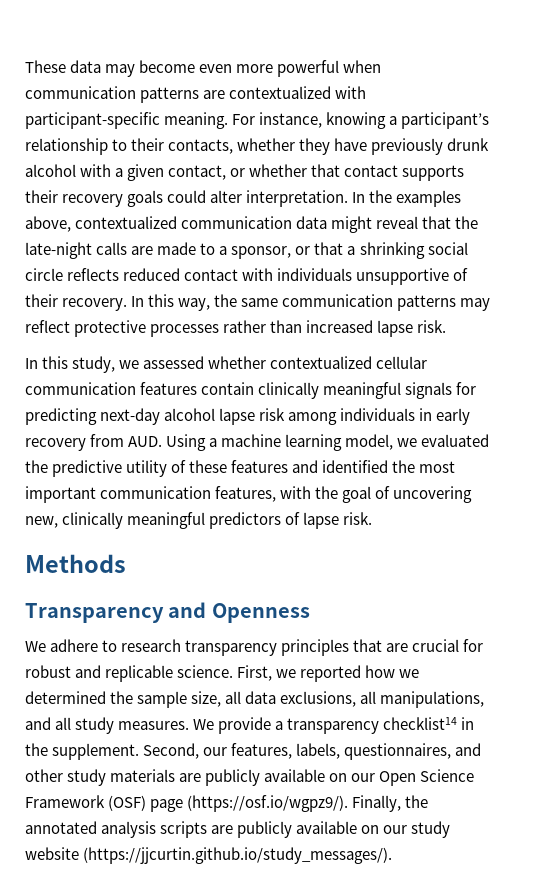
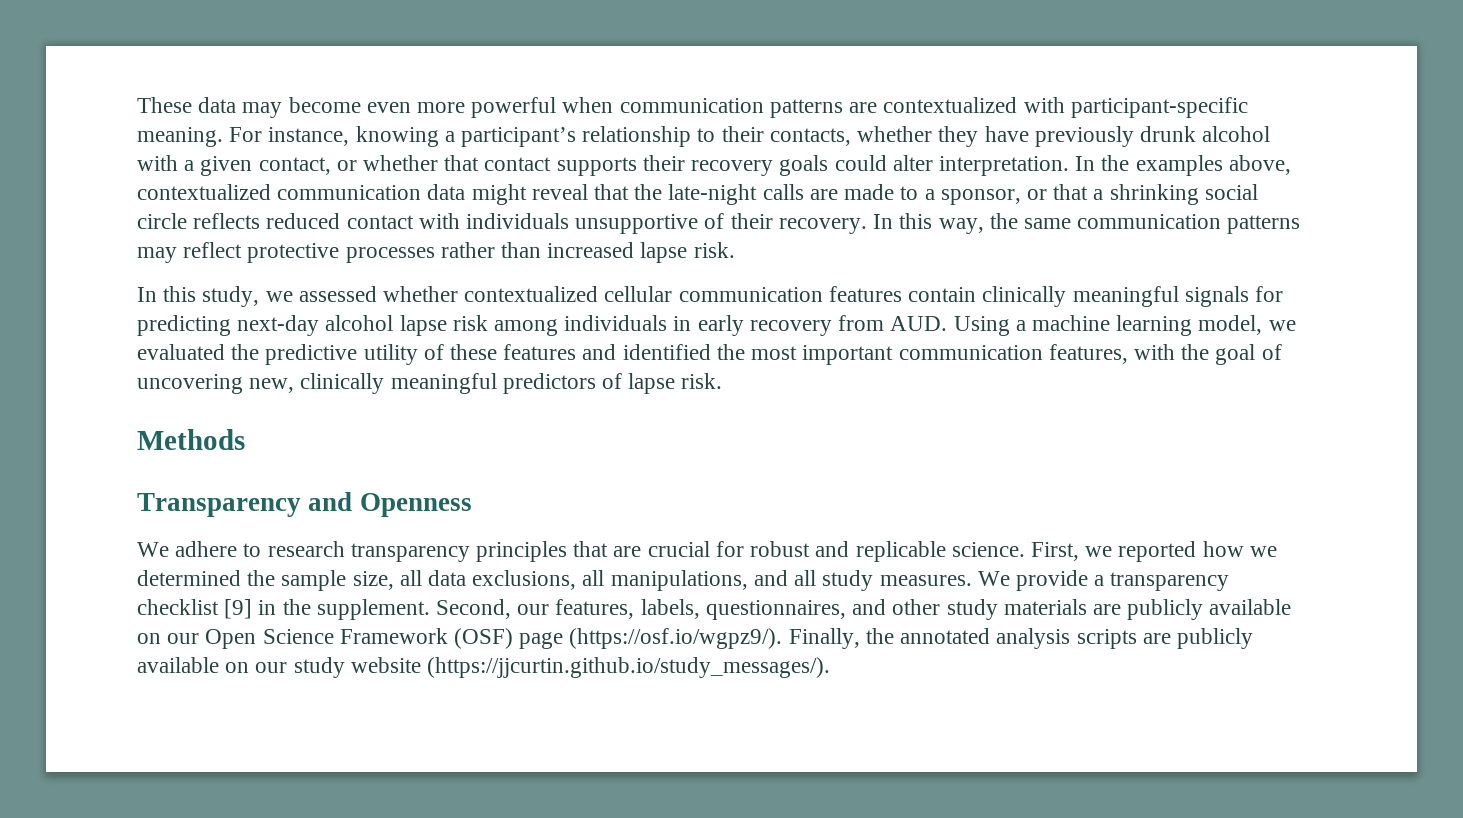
- We provide a transparency checklist14 in the supplement.
+ We provide a transparency checklist [9] in the supplement.

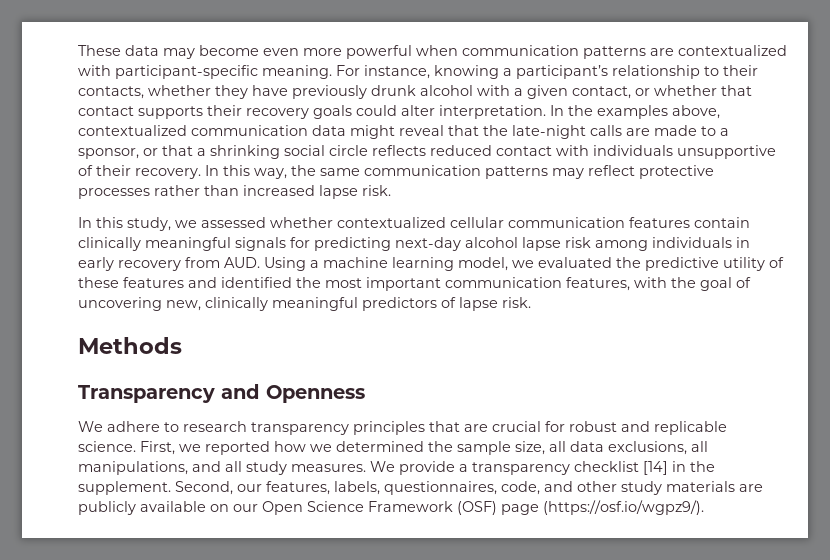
- We provide a transparency checklist [9] in the supplement.
+ We provide a transparency checklist [14] in the supplement.
- Second, our features, labels, questionnaires, and other study materials are publicly available on our Open Science Framework (OSF) page (https://osf.io/wgpz9/). Finally, the annotated analysis scripts are publicly available on our study website (https://jjcurtin.github.io/study_messages/).
+ Second, our features, labels, questionnaires, code, and other study materials are publicly available on our Open Science Framework (OSF) page (https://osf.io/wgpz9/).

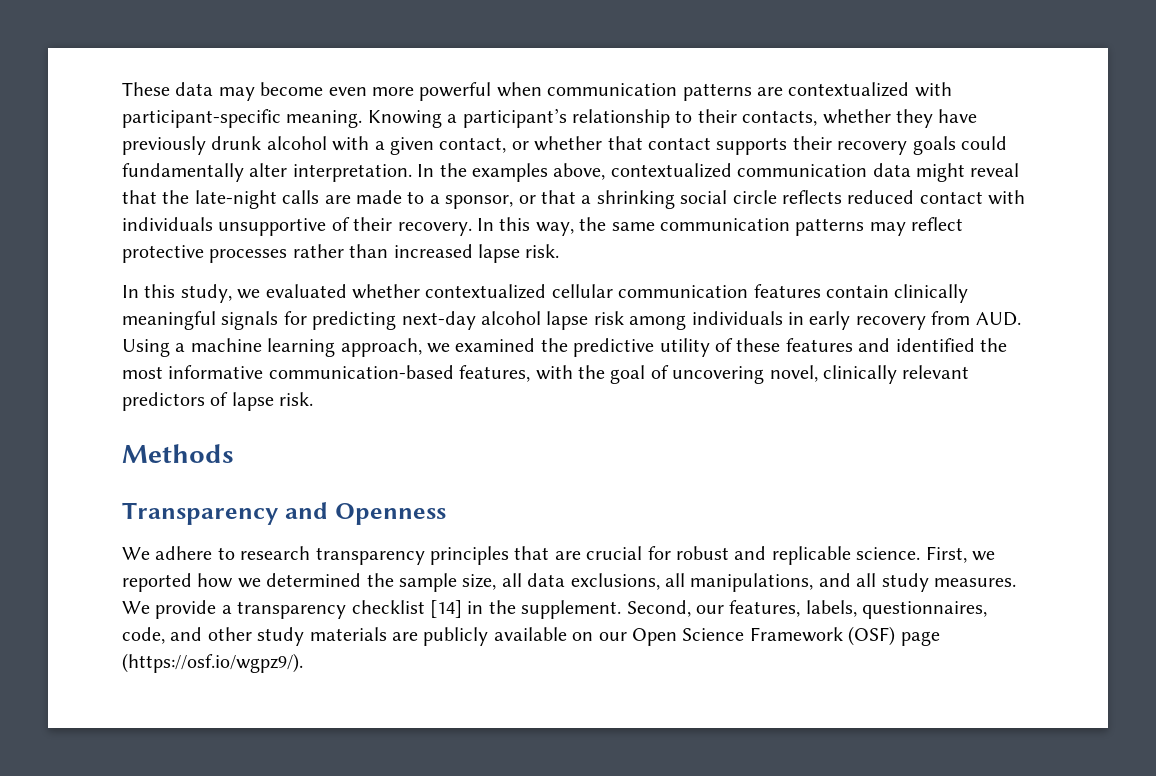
- For instance, knowing a participant’s relationship to their contacts, whether they have previously drunk alcohol with a given contact, or whether that contact supports their recovery goals could alter interpretation.
+ Knowing a participant’s relationship to their contacts, whether they have previously drunk alcohol with a given contact, or whether that contact supports their recovery goals could fundamentally alter interpretation.
- In this study, we assessed whether contextualized cellular communication features contain clinically meaningful signals for predicting next-day alcohol lapse risk among individuals in early recovery from AUD. Using a machine learning model, we evaluated the predictive utility of these features and identified the most important communication features, with the goal of uncovering new, clinically meaningful predictors of lapse risk.
+ In this study, we evaluated whether contextualized cellular communication features contain clinically meaningful signals for predicting next-day alcohol lapse risk among individuals in early recovery from AUD. Using a machine learning approach, we examined the predictive utility of these features and identified the most informative communication-based features, with the goal of uncovering novel, clinically relevant predictors of lapse risk.

